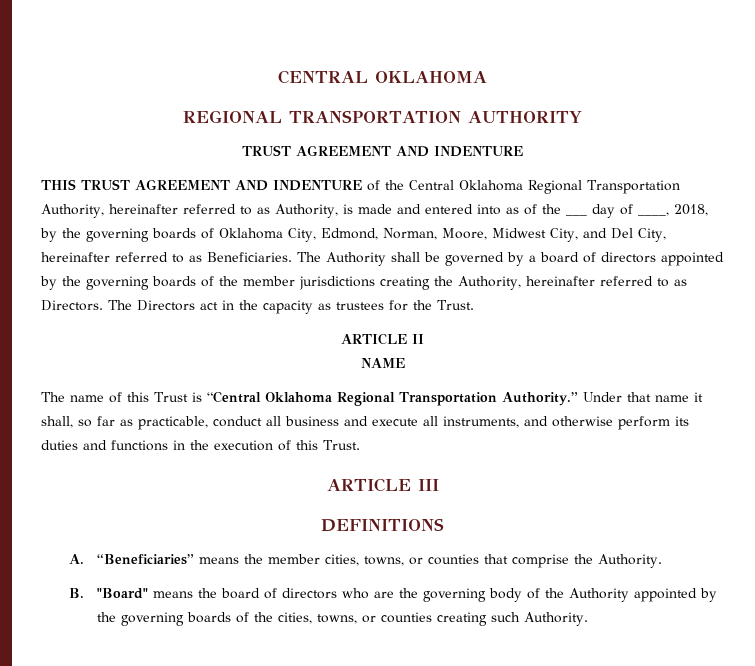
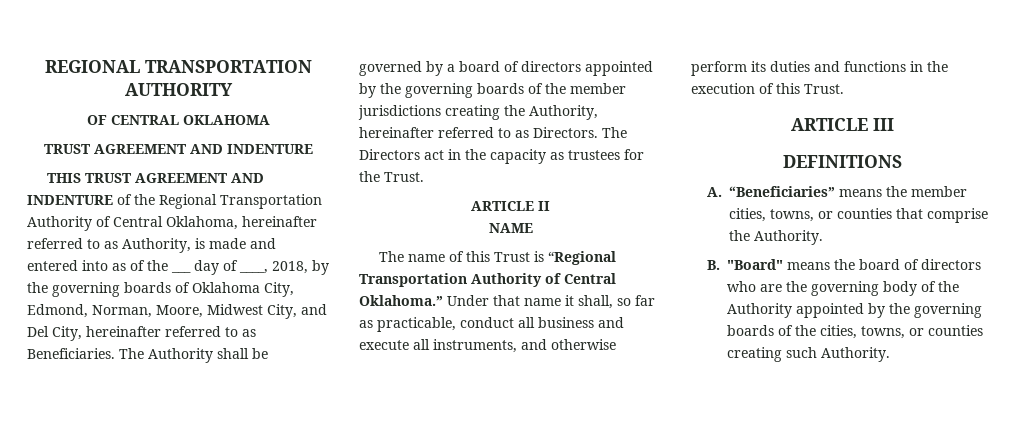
- CENTRAL OKLAHOMA
+ OF CENTRAL OKLAHOMA
- THIS TRUST AGREEMENT AND INDENTURE of the Central Oklahoma Regional Transportation Authority, hereinafter referred to as Authority, is made and entered into as of the ___ day of ____, 2018, by the governing boards of Oklahoma City, Edmond, Norman, Moore, Midwest City, and Del City, hereinafter referred to as Beneficiaries.
+ THIS TRUST AGREEMENT AND INDENTURE of the Regional Transportation Authority of Central Oklahoma, hereinafter referred to as Authority, is made and entered into as of the ___ day of ____, 2018, by the governing boards of Oklahoma City, Edmond, Norman, Moore, Midwest City, and Del City, hereinafter referred to as Beneficiaries.
- The name of this Trust is “Central Oklahoma Regional Transportation Authority.”
+ The name of this Trust is “Regional Transportation Authority of Central Oklahoma.”

